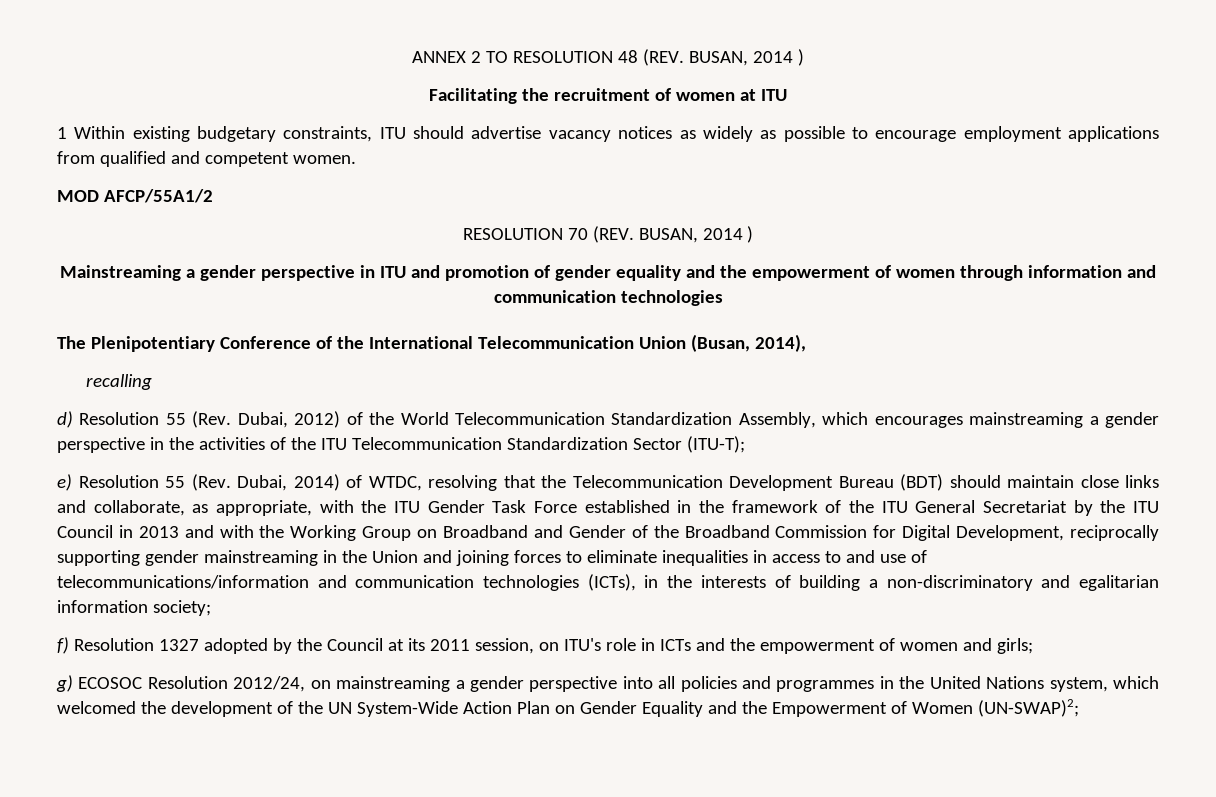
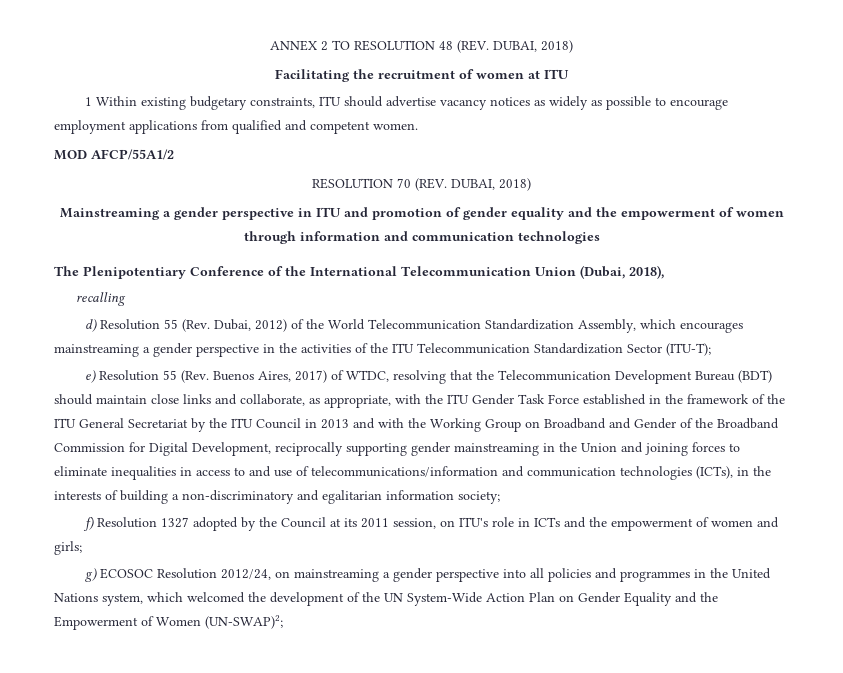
- ANNEX 2 TO RESOLUTION 48 (REV. BUSAN, 2014 )
+ ANNEX 2 TO RESOLUTION 48 (REV. DUBAI, 2018)
- RESOLUTION 70 (REV. BUSAN, 2014 )
+ RESOLUTION 70 (REV. DUBAI, 2018)
- The Plenipotentiary Conference of the International Telecommunication Union (Busan, 2014),
+ The Plenipotentiary Conference of the International Telecommunication Union (Dubai, 2018),
- e) Resolution 55 (Rev. Dubai, 2014) of WTDC, resolving that the Telecommunication Development Bureau (BDT) should maintain close links and collaborate, as appropriate, with the ITU Gender Task Force established in the framework of the ITU General Secretariat by the ITU Council in 2013 and with the Working Group on Broadband and Gender of the Broadband Commission for Digital Development, reciprocally supporting gender mainstreaming in the Union and joining forces to eliminate inequalities in access to and use of telecommunications/information and communication technologies (ICTs), in the interests of building a non-discriminatory and egalitarian information society;
+ e) Resolution 55 (Rev. Buenos Aires, 2017) of WTDC, resolving that the Telecommunication Development Bureau (BDT) should maintain close links and collaborate, as appropriate, with the ITU Gender Task Force established in the framework of the ITU General Secretariat by the ITU Council in 2013 and with the Working Group on Broadband and Gender of the Broadband Commission for Digital Development, reciprocally supporting gender mainstreaming in the Union and joining forces to eliminate inequalities in access to and use of telecommunications/information and communication technologies (ICTs), in the interests of building a non-discriminatory and egalitarian information society;

